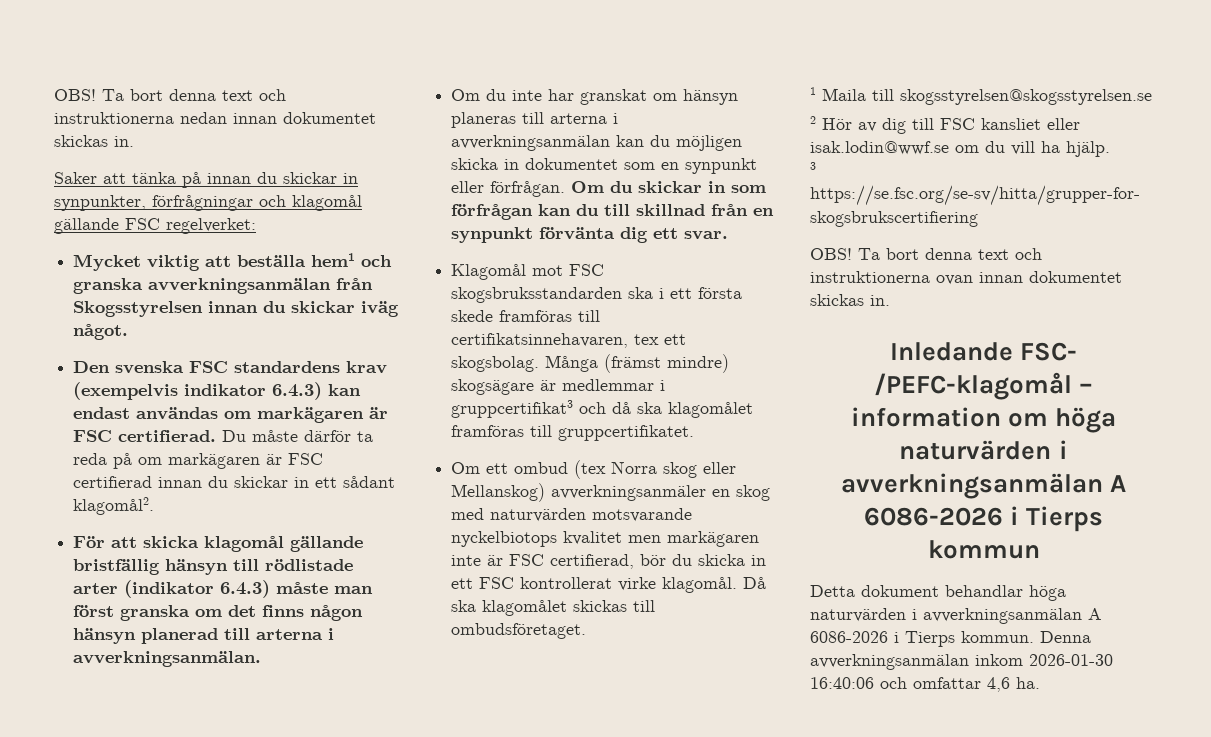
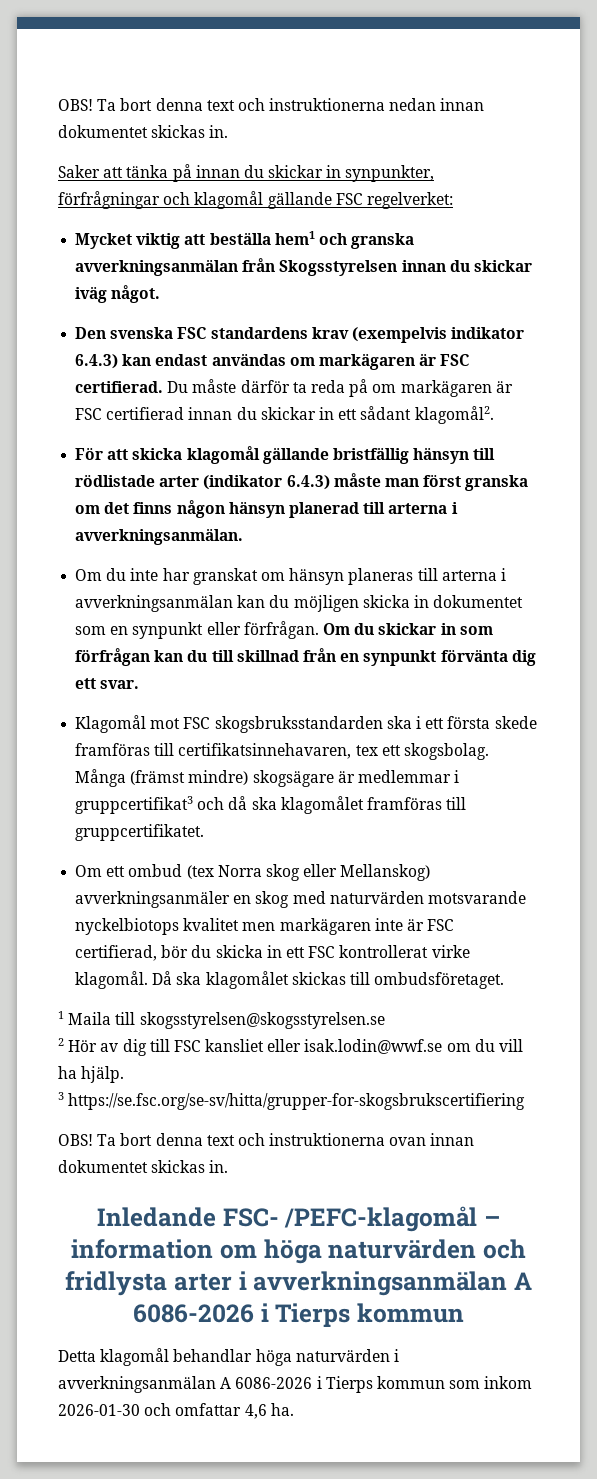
- Inledande FSC- /PEFC-klagomål – information om höga naturvärden i avverkningsanmälan A 6086-2026 i Tierps kommun
+ Inledande FSC- /PEFC-klagomål – information om höga naturvärden och fridlysta arter i avverkningsanmälan A 6086-2026 i Tierps kommun
- Detta dokument behandlar höga naturvärden i avverkningsanmälan A 6086-2026 i Tierps kommun. Denna avverkningsanmälan inkom 2026-01-30 16:40:06 och omfattar 4,6 ha.
+ Detta klagomål behandlar höga naturvärden i avverkningsanmälan A 6086-2026 i Tierps kommun som inkom 2026-01-30 och omfattar 4,6 ha.

